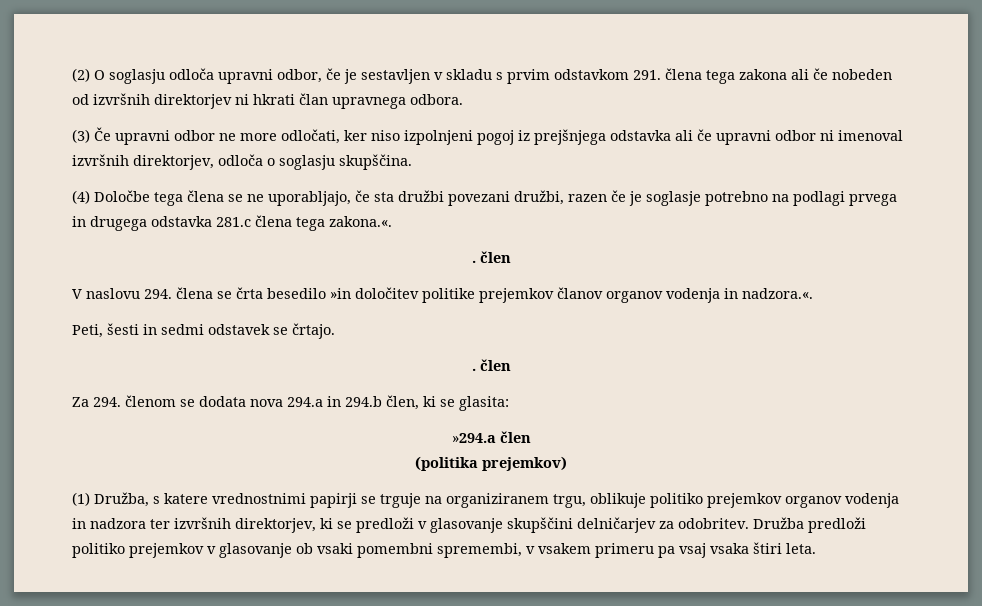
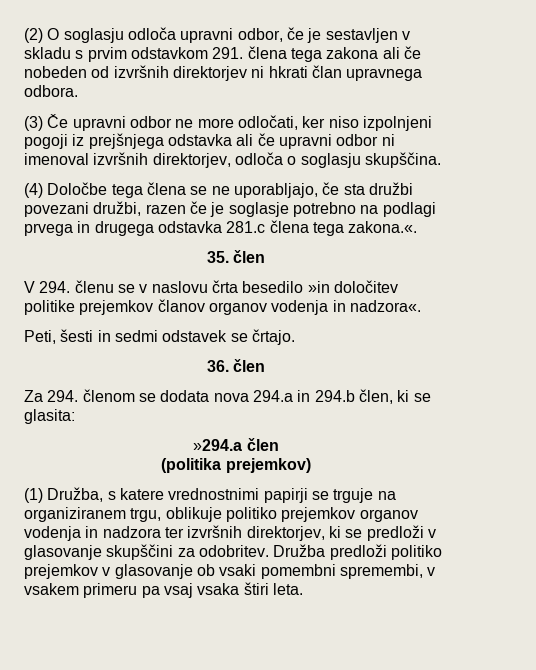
- (3) Če upravni odbor ne more odločati, ker niso izpolnjeni pogoj iz prejšnjega odstavka ali če upravni odbor ni imenoval izvršnih direktorjev, odloča o soglasju skupščina.
+ (3) Če upravni odbor ne more odločati, ker niso izpolnjeni pogoji iz prejšnjega odstavka ali če upravni odbor ni imenoval izvršnih direktorjev, odloča o soglasju skupščina.
  (4) Določbe tega člena se ne uporabljajo, če sta družbi povezani družbi, razen če je soglasje potrebno na podlagi prvega in drugega odstavka 281.c člena tega zakona.«.
- . člen
+ 35. člen
- V naslovu 294. člena se črta besedilo »in določitev politike prejemkov članov organov vodenja in nadzora.«.
+ V 294. členu se v naslovu črta besedilo »in določitev politike prejemkov članov organov vodenja in nadzora«.
  Peti, šesti in sedmi odstavek se črtajo.
- . člen
+ 36. člen
- (1) Družba, s katere vrednostnimi papirji se trguje na organiziranem trgu, oblikuje politiko prejemkov organov vodenja in nadzora ter izvršnih direktorjev, ki se predloži v glasovanje skupščini delničarjev za odobritev.
+ (1) Družba, s katere vrednostnimi papirji se trguje na organiziranem trgu, oblikuje politiko prejemkov organov vodenja in nadzora ter izvršnih direktorjev, ki se predloži v glasovanje skupščini za odobritev.

